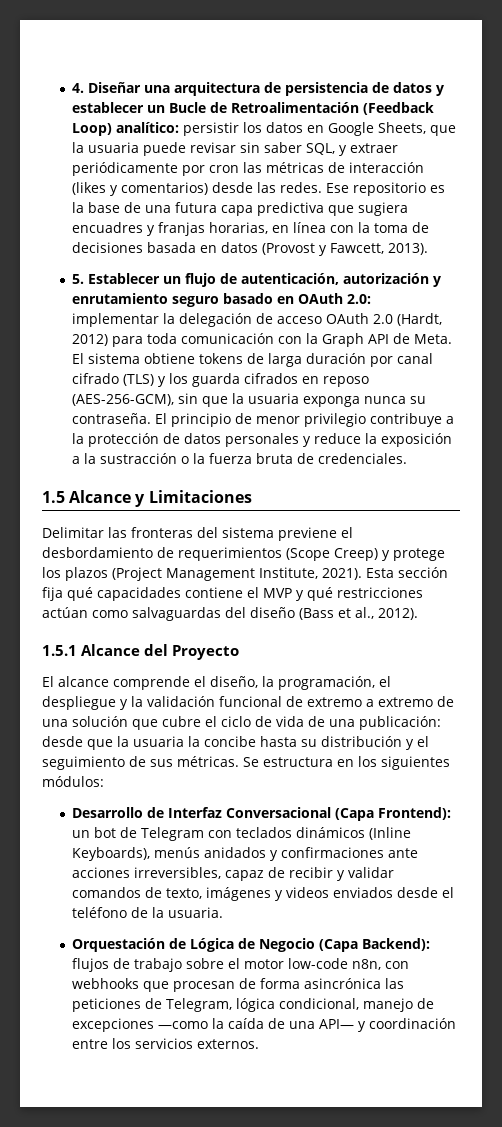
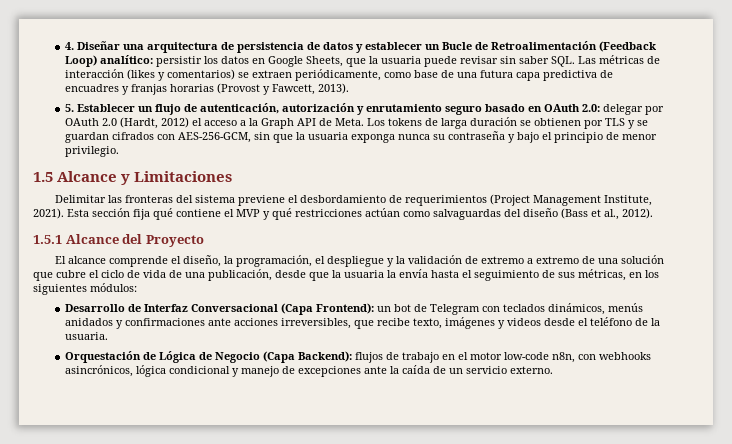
- 4. Diseñar una arquitectura de persistencia de datos y establecer un Bucle de Retroalimentación (Feedback Loop) analítico: persistir los datos en Google Sheets, que la usuaria puede revisar sin saber SQL, y extraer periódicamente por cron las métricas de interacción (likes y comentarios) desde las redes. Ese repositorio es la base de una futura capa predictiva que sugiera encuadres y franjas horarias, en línea con la toma de decisiones basada en datos (Provost y Fawcett, 2013).
+ 4. Diseñar una arquitectura de persistencia de datos y establecer un Bucle de Retroalimentación (Feedback Loop) analítico: persistir los datos en Google Sheets, que la usuaria puede revisar sin saber SQL. Las métricas de interacción (likes y comentarios) se extraen periódicamente, como base de una futura capa predictiva de encuadres y franjas horarias (Provost y Fawcett, 2013).
- 5. Establecer un flujo de autenticación, autorización y enrutamiento seguro basado en OAuth 2.0: implementar la delegación de acceso OAuth 2.0 (Hardt, 2012) para toda comunicación con la Graph API de Meta.
+ 5. Establecer un flujo de autenticación, autorización y enrutamiento seguro basado en OAuth 2.0: delegar por OAuth 2.0 (Hardt, 2012) el acceso a la Graph API de Meta.
- El sistema obtiene tokens de larga duración por canal cifrado (TLS) y los guarda cifrados en reposo (AES-256-GCM), sin que la usuaria exponga nunca su contraseña. El principio de menor privilegio contribuye a la protección de datos personales y reduce la exposición a la sustracción o la fuerza bruta de credenciales.
+ Los tokens de larga duración se obtienen por TLS y se guardan cifrados con AES-256-GCM, sin que la usuaria exponga nunca su contraseña y bajo el principio de menor privilegio.
- Delimitar las fronteras del sistema previene el desbordamiento de requerimientos (Scope Creep) y protege los plazos (Project Management Institute, 2021).
+ Delimitar las fronteras del sistema previene el desbordamiento de requerimientos (Project Management Institute, 2021).
- Esta sección fija qué capacidades contiene el MVP y qué restricciones actúan como salvaguardas del diseño (Bass et al., 2012).
+ Esta sección fija qué contiene el MVP y qué restricciones actúan como salvaguardas del diseño (Bass et al., 2012).
- El alcance comprende el diseño, la programación, el despliegue y la validación funcional de extremo a extremo de una solución que cubre el ciclo de vida de una publicación: desde que la usuaria la concibe hasta su distribución y el seguimiento de sus métricas. Se estructura en los siguientes módulos:
+ El alcance comprende el diseño, la programación, el despliegue y la validación de extremo a extremo de una solución que cubre el ciclo de vida de una publicación, desde que la usuaria la envía hasta el seguimiento de sus métricas, en los siguientes módulos:
- Desarrollo de Interfaz Conversacional (Capa Frontend): un bot de Telegram con teclados dinámicos (Inline Keyboards), menús anidados y confirmaciones ante acciones irreversibles, capaz de recibir y validar comandos de texto, imágenes y videos enviados desde el teléfono de la usuaria.
+ Desarrollo de Interfaz Conversacional (Capa Frontend): un bot de Telegram con teclados dinámicos, menús anidados y confirmaciones ante acciones irreversibles, que recibe texto, imágenes y videos desde el teléfono de la usuaria.
- Orquestación de Lógica de Negocio (Capa Backend): flujos de trabajo sobre el motor low-code n8n, con webhooks que procesan de forma asincrónica las peticiones de Telegram, lógica condicional, manejo de excepciones —como la caída de una API— y coordinación entre los servicios externos.
+ Orquestación de Lógica de Negocio (Capa Backend): flujos de trabajo en el motor low-code n8n, con webhooks asincrónicos, lógica condicional y manejo de excepciones ante la caída de un servicio externo.

